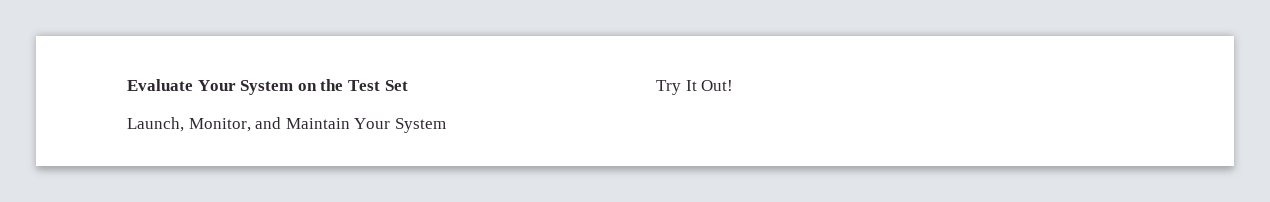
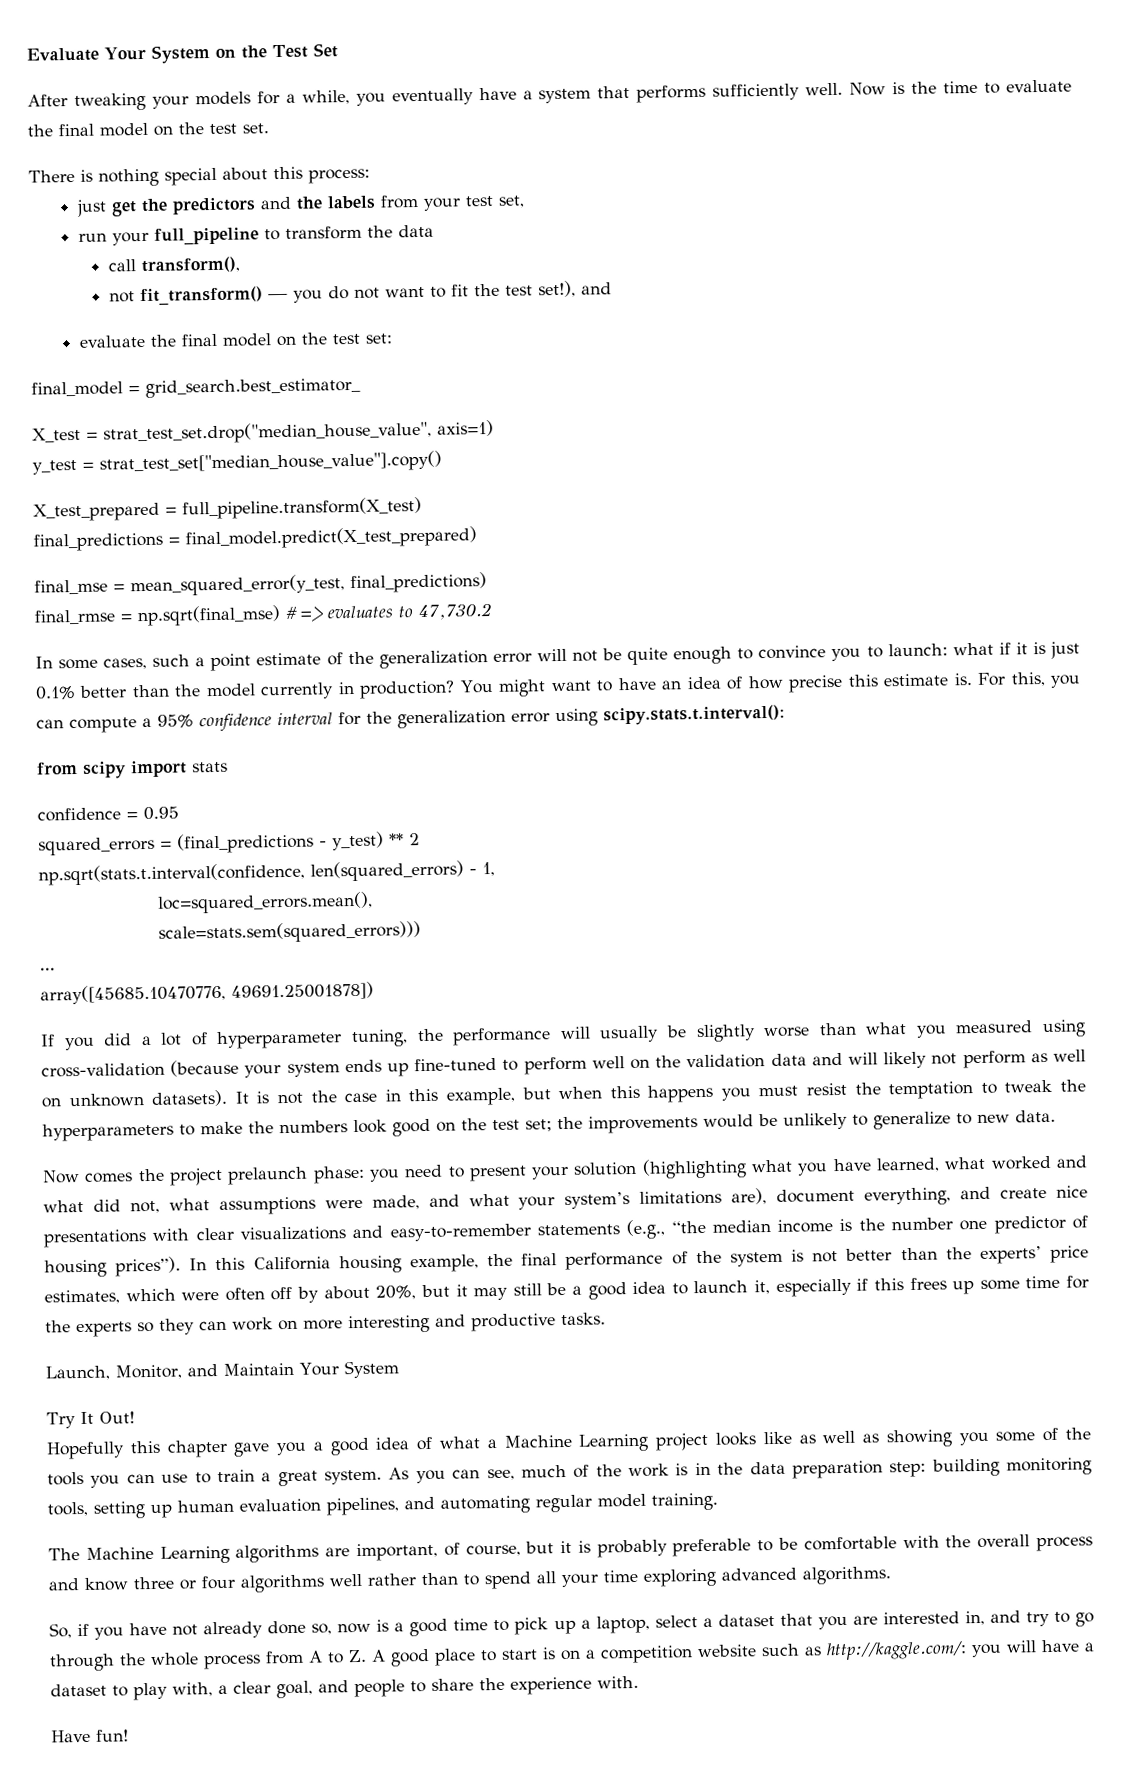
+ After tweaking your models for a while, you eventually have a system that performs sufficiently well. Now is the time to evaluate the final model on the test set.
+ There is nothing special about this process:
+ just get the predictors and the labels from your test set,
+ run your full_pipeline to transform the data
+ call transform(),
+ not fit_transform() — you do not want to fit the test set!), and
+ evaluate the final model on the test set:
+ final_model = grid_search.best_estimator_
+ X_test = strat_test_set.drop("median_house_value", axis=1)
+ y_test = strat_test_set["median_house_value"].copy()
+ X_test_prepared = full_pipeline.transform(X_test)
+ final_predictions = final_model.predict(X_test_prepared)
+ final_mse = mean_squared_error(y_test, final_predictions)
+ final_rmse = np.sqrt(final_mse) # => evaluates to 47,730.2
+ In some cases, such a point estimate of the generalization error will not be quite enough to convince you to launch: what if it is just 0.1% better than the model currently in production? You might want to have an idea of how precise this estimate is. For this, you can compute a 95% confidence interval for the generalization error using scipy.stats.t.interval():
+ from scipy import stats
+ confidence = 0.95
+ squared_errors = (final_predictions - y_test) ** 2
+ np.sqrt(stats.t.interval(confidence, len(squared_errors) - 1,
+ loc=squared_errors.mean(),
+ scale=stats.sem(squared_errors)))
+ ...
+ array([45685.10470776, 49691.25001878])
+ If you did a lot of hyperparameter tuning, the performance will usually be slightly worse than what you measured using cross-validation (because your system ends up fine-tuned to perform well on the validation data and will likely not perform as well on unknown datasets). It is not the case in this example, but when this happens you must resist the temptation to tweak the hyperparameters to make the numbers look good on the test set; the improvements would be unlikely to generalize to new data.
+ Now comes the project prelaunch phase: you need to present your solution (highlighting what you have learned, what worked and what did not, what assumptions were made, and what your system’s limitations are), document everything, and create nice presentations with clear visualizations and easy-to-remember statements (e.g., “the median income is the number one predictor of housing prices”). In this California housing example, the final performance of the system is not better than the experts’ price estimates, which were often off by about 20%, but it may still be a good idea to launch it, especially if this frees up some time for the experts so they can work on more interesting and productive tasks.
+ Hopefully this chapter gave you a good idea of what a Machine Learning project looks like as well as showing you some of the tools you can use to train a great system. As you can see, much of the work is in the data preparation step: building monitoring tools, setting up human evaluation pipelines, and automating regular model training.
+ The Machine Learning algorithms are important, of course, but it is probably preferable to be comfortable with the overall process and know three or four algorithms well rather than to spend all your time exploring advanced algorithms.
+ So, if you have not already done so, now is a good time to pick up a laptop, select a dataset that you are interested in, and try to go through the whole process from A to Z. A good place to start is on a competition website such as http://kaggle.com/: you will have a dataset to play with, a clear goal, and people to share the experience with.
+ Have fun!

